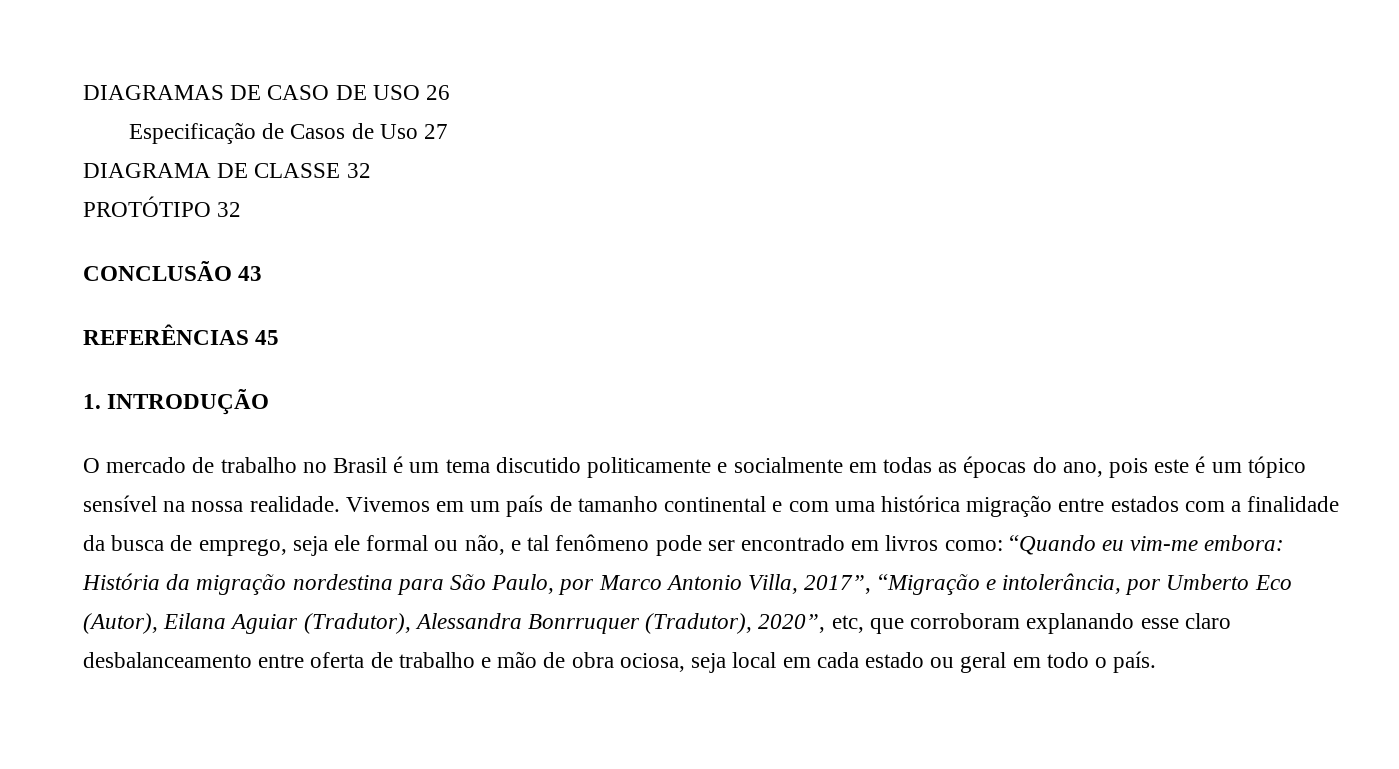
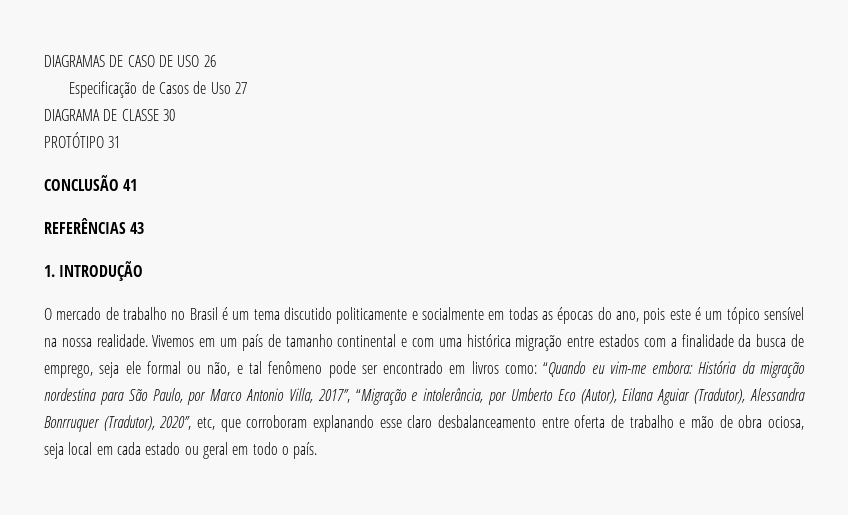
- DIAGRAMA DE CLASSE 32
+ DIAGRAMA DE CLASSE 30
- PROTÓTIPO 32
+ PROTÓTIPO 31
- CONCLUSÃO 43
+ CONCLUSÃO 41
- REFERÊNCIAS 45
+ REFERÊNCIAS 43

